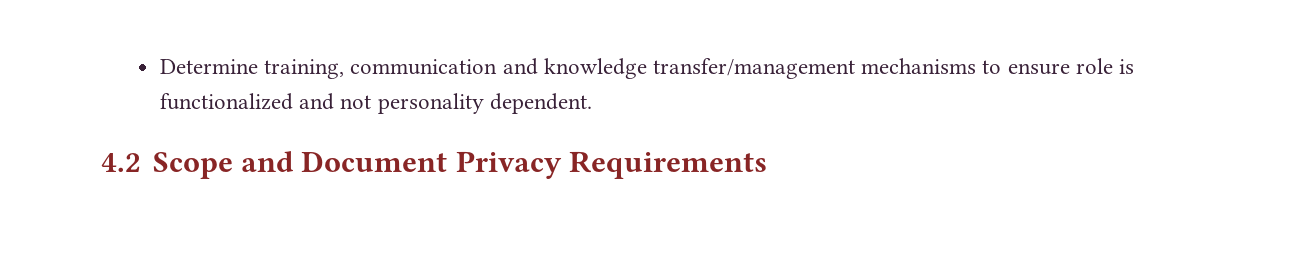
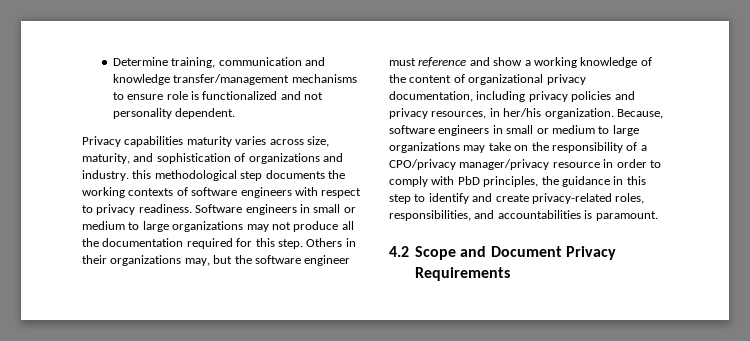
+ Privacy capabilities maturity varies across size, maturity, and sophistication of organizations and industry. this methodological step documents the working contexts of software engineers with respect to privacy readiness. Software engineers in small or medium to large organizations may not produce all the documentation required for this step. Others in their organizations may, but the software engineer must reference and show a working knowledge of the content of organizational privacy documentation, including privacy policies and privacy resources, in her/his organization. Because, software engineers in small or medium to large organizations may take on the responsibility of a CPO/privacy manager/privacy resource in order to comply with PbD principles, the guidance in this step to identify and create privacy-related roles, responsibilities, and accountabilities is paramount.

